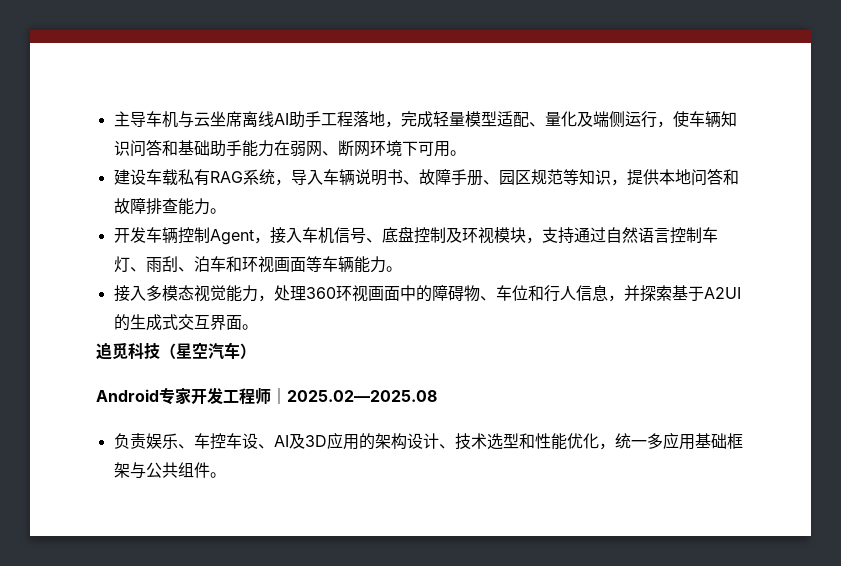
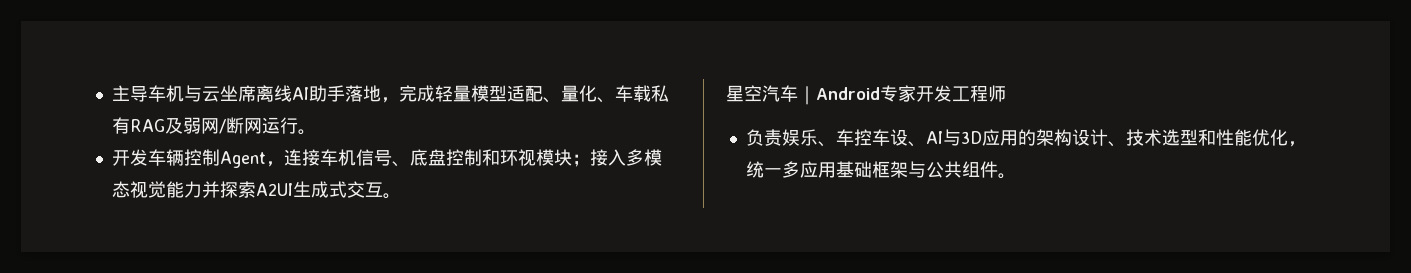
- 主导车机与云坐席离线AI助手工程落地，完成轻量模型适配、量化及端侧运行，使车辆知识问答和基础助手能力在弱网、断网环境下可用。
- 建设车载私有RAG系统，导入车辆说明书、故障手册、园区规范等知识，提供本地问答和故障排查能力。
+ 主导车机与云坐席离线AI助手落地，完成轻量模型适配、量化、车载私有RAG及弱网/断网运行。
- 开发车辆控制Agent，接入车机信号、底盘控制及环视模块，支持通过自然语言控制车灯、雨刮、泊车和环视画面等车辆能力。
- 接入多模态视觉能力，处理360环视画面中的障碍物、车位和行人信息，并探索基于A2UI的生成式交互界面。
- 追觅科技（星空汽车）
- Android专家开发工程师｜2025.02—2025.08
+ 开发车辆控制Agent，连接车机信号、底盘控制和环视模块；接入多模态视觉能力并探索A2UI生成式交互。
+ 星空汽车｜Android专家开发工程师
- 负责娱乐、车控车设、AI及3D应用的架构设计、技术选型和性能优化，统一多应用基础框架与公共组件。
+ 负责娱乐、车控车设、AI与3D应用的架构设计、技术选型和性能优化，统一多应用基础框架与公共组件。

